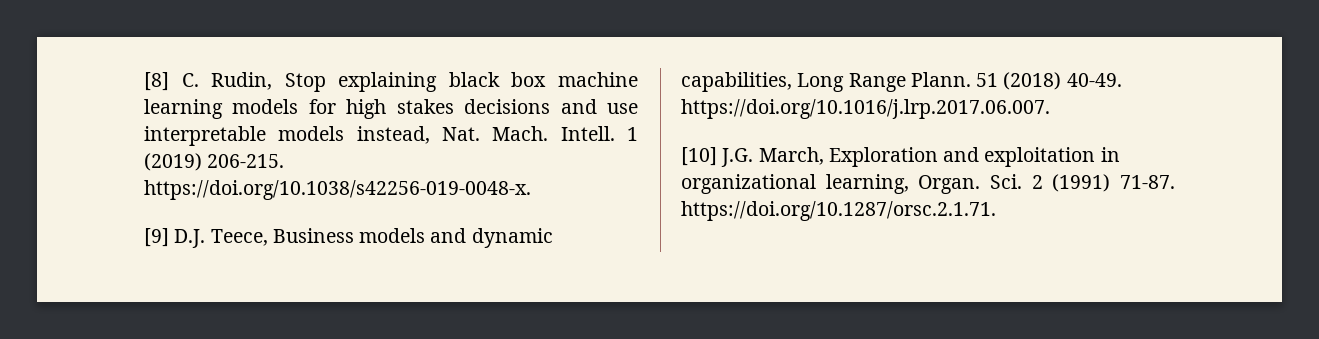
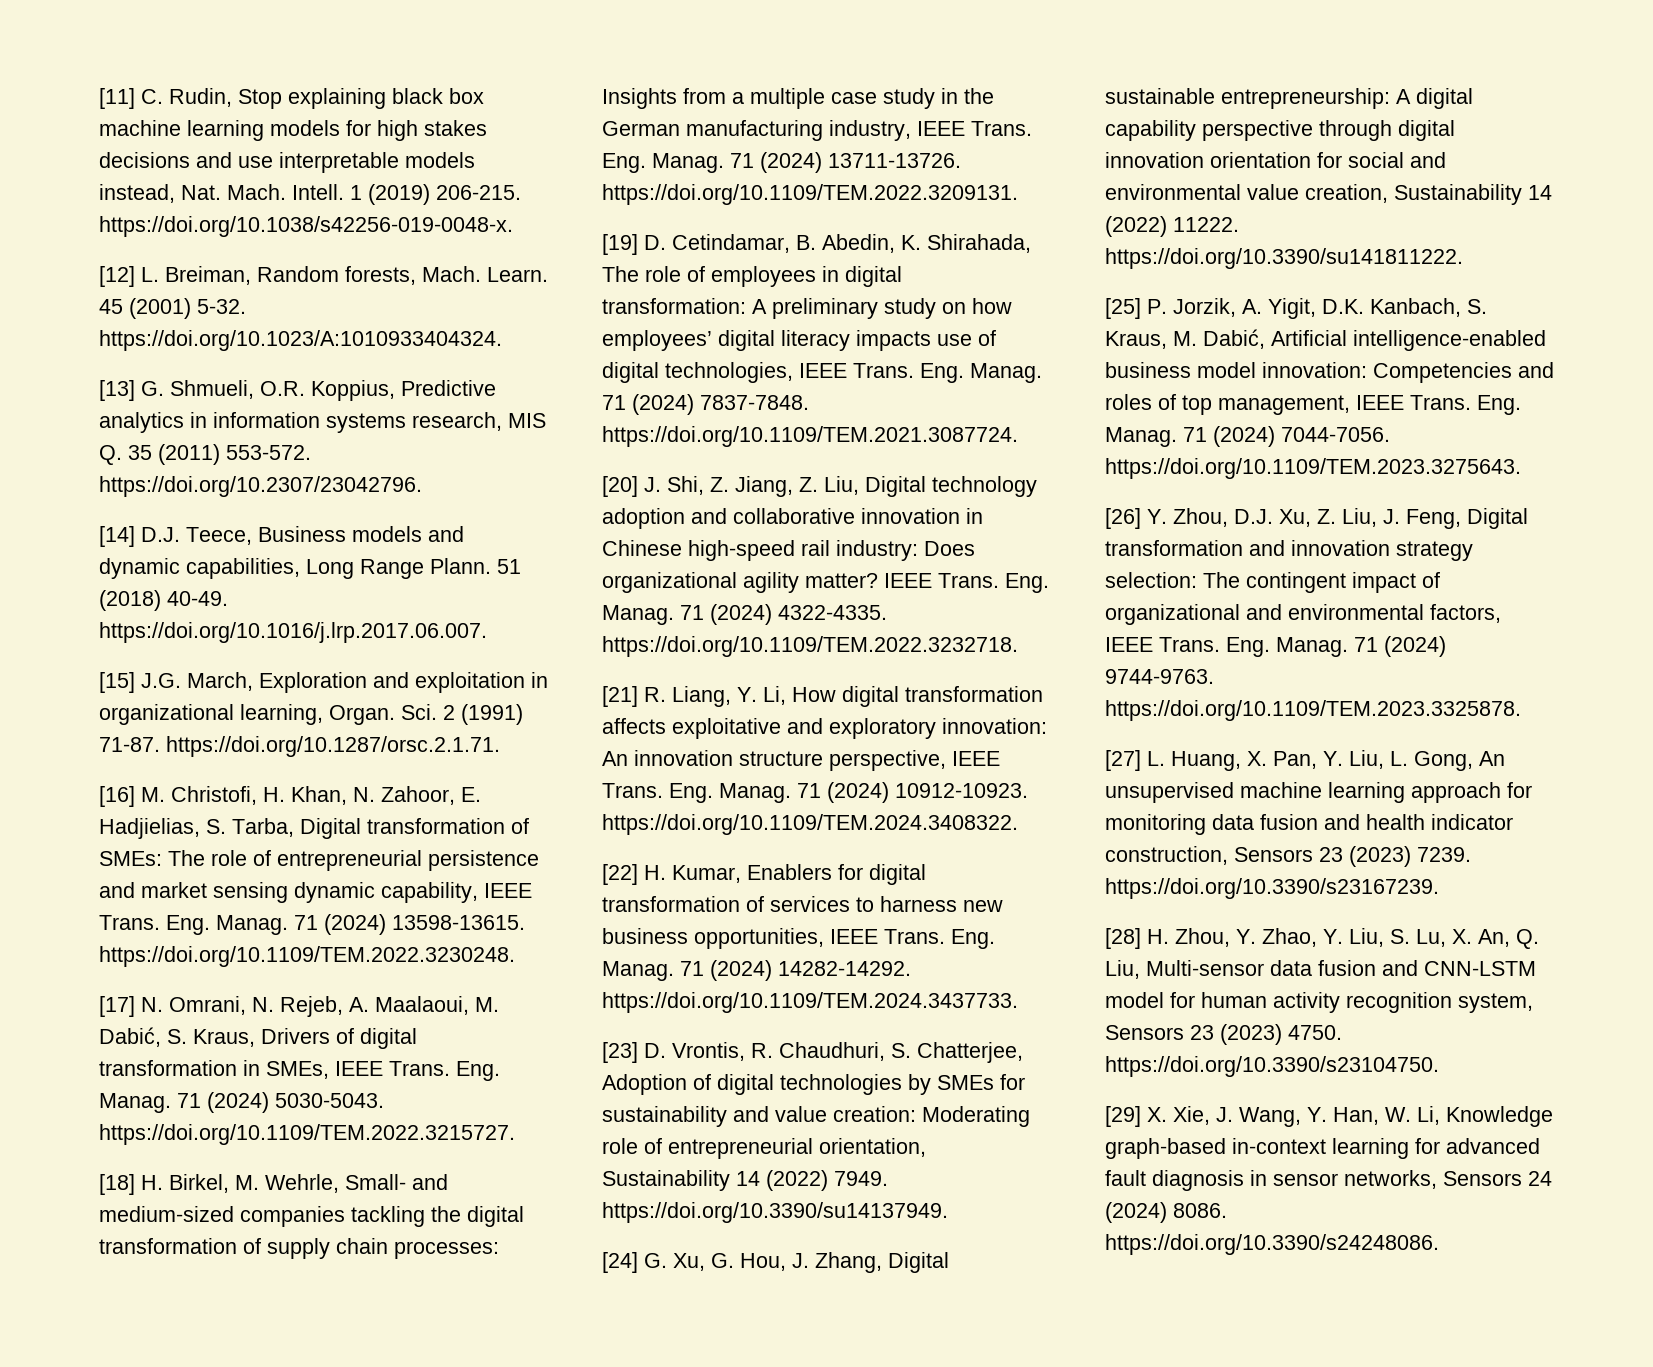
- [8] C. Rudin, Stop explaining black box machine learning models for high stakes decisions and use interpretable models instead, Nat. Mach.
+ [11] C. Rudin, Stop explaining black box machine learning models for high stakes decisions and use interpretable models instead, Nat. Mach.
- [9] D.J. Teece, Business models and dynamic capabilities, Long Range Plann.
+ [12] L. Breiman, Random forests, Mach. Learn. 45 (2001) 5-32. https://doi.org/10.1023/A:1010933404324.
+ [13] G. Shmueli, O.R. Koppius, Predictive analytics in information systems research, MIS Q. 35 (2011) 553-572. https://doi.org/10.2307/23042796.
+ [14] D.J. Teece, Business models and dynamic capabilities, Long Range Plann.
- [10] J.G. March, Exploration and exploitation in organizational learning, Organ.
+ [15] J.G. March, Exploration and exploitation in organizational learning, Organ.
+ [16] M. Christofi, H. Khan, N. Zahoor, E. Hadjielias, S. Tarba, Digital transformation of SMEs: The role of entrepreneurial persistence and market sensing dynamic capability, IEEE Trans. Eng. Manag. 71 (2024) 13598-13615. https://doi.org/10.1109/TEM.2022.3230248.
+ [17] N. Omrani, N. Rejeb, A. Maalaoui, M. Dabić, S. Kraus, Drivers of digital transformation in SMEs, IEEE Trans. Eng. Manag. 71 (2024) 5030-5043. https://doi.org/10.1109/TEM.2022.3215727.
+ [18] H. Birkel, M. Wehrle, Small- and medium-sized companies tackling the digital transformation of supply chain processes: Insights from a multiple case study in the German manufacturing industry, IEEE Trans. Eng. Manag. 71 (2024) 13711-13726. https://doi.org/10.1109/TEM.2022.3209131.
+ [19] D. Cetindamar, B. Abedin, K. Shirahada, The role of employees in digital transformation: A preliminary study on how employees’ digital literacy impacts use of digital technologies, IEEE Trans. Eng. Manag. 71 (2024) 7837-7848. https://doi.org/10.1109/TEM.2021.3087724.
+ [20] J. Shi, Z. Jiang, Z. Liu, Digital technology adoption and collaborative innovation in Chinese high-speed rail industry: Does organizational agility matter? IEEE Trans. Eng. Manag. 71 (2024) 4322-4335. https://doi.org/10.1109/TEM.2022.3232718.
+ [21] R. Liang, Y. Li, How digital transformation affects exploitative and exploratory innovation: An innovation structure perspective, IEEE Trans. Eng. Manag. 71 (2024) 10912-10923. https://doi.org/10.1109/TEM.2024.3408322.
+ [22] H. Kumar, Enablers for digital transformation of services to harness new business opportunities, IEEE Trans. Eng. Manag. 71 (2024) 14282-14292. https://doi.org/10.1109/TEM.2024.3437733.
+ [23] D. Vrontis, R. Chaudhuri, S. Chatterjee, Adoption of digital technologies by SMEs for sustainability and value creation: Moderating role of entrepreneurial orientation, Sustainability 14 (2022) 7949. https://doi.org/10.3390/su14137949.
+ [24] G. Xu, G. Hou, J. Zhang, Digital sustainable entrepreneurship: A digital capability perspective through digital innovation orientation for social and environmental value creation, Sustainability 14 (2022) 11222. https://doi.org/10.3390/su141811222.
+ [25] P. Jorzik, A. Yigit, D.K. Kanbach, S. Kraus, M. Dabić, Artificial intelligence-enabled business model innovation: Competencies and roles of top management, IEEE Trans. Eng. Manag. 71 (2024) 7044-7056. https://doi.org/10.1109/TEM.2023.3275643.
+ [26] Y. Zhou, D.J. Xu, Z. Liu, J. Feng, Digital transformation and innovation strategy selection: The contingent impact of organizational and environmental factors, IEEE Trans. Eng. Manag. 71 (2024) 9744-9763. https://doi.org/10.1109/TEM.2023.3325878.
+ [27] L. Huang, X. Pan, Y. Liu, L. Gong, An unsupervised machine learning approach for monitoring data fusion and health indicator construction, Sensors 23 (2023) 7239. https://doi.org/10.3390/s23167239.
+ [28] H. Zhou, Y. Zhao, Y. Liu, S. Lu, X. An, Q. Liu, Multi-sensor data fusion and CNN-LSTM model for human activity recognition system, Sensors 23 (2023) 4750. https://doi.org/10.3390/s23104750.
+ [29] X. Xie, J. Wang, Y. Han, W. Li, Knowledge graph-based in-context learning for advanced fault diagnosis in sensor networks, Sensors 24 (2024) 8086. https://doi.org/10.3390/s24248086.

